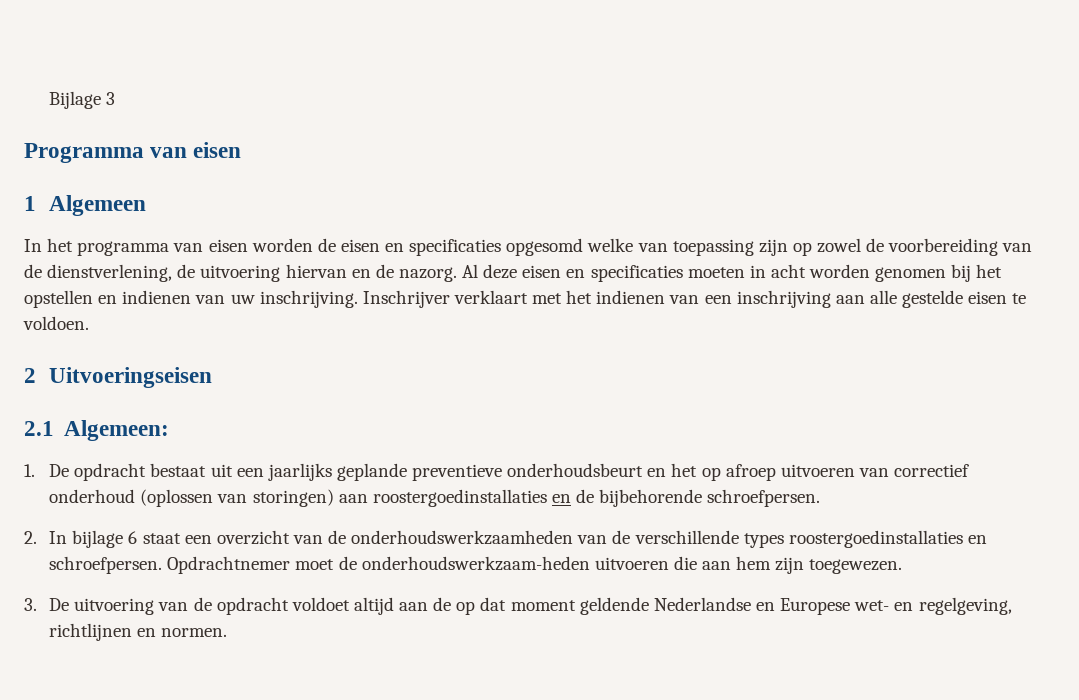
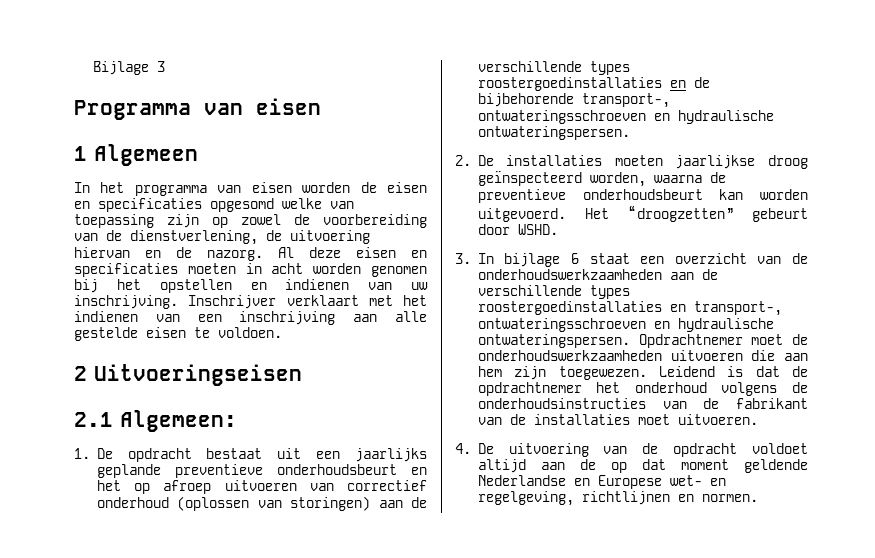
- 1. De opdracht bestaat uit een jaarlijks geplande preventieve onderhoudsbeurt en het op afroep uitvoeren van correctief onderhoud (oplossen van storingen) aan roostergoedinstallaties en de bijbehorende schroefpersen.
- 2. In bijlage 6 staat een overzicht van de onderhoudswerkzaamheden van de verschillende types roostergoedinstallaties en schroefpersen.
+ 1. De opdracht bestaat uit een jaarlijks geplande preventieve onderhoudsbeurt en het op afroep uitvoeren van correctief onderhoud (oplossen van storingen) aan de verschillende types roostergoedinstallaties en de bijbehorende transport-, ontwateringsschroeven en hydraulische ontwateringspersen.
+ 2. De installaties moeten jaarlijkse droog geïnspecteerd worden, waarna de preventieve onderhoudsbeurt kan worden uitgevoerd. Het “droogzetten” gebeurt door WSHD.
+ 3. In bijlage 6 staat een overzicht van de onderhoudswerkzaamheden aan de verschillende types roostergoedinstallaties en transport-, ontwateringsschroeven en hydraulische ontwateringspersen.
- Opdrachtnemer moet de onderhoudswerkzaam-heden uitvoeren die aan hem zijn toegewezen.
- 3. De uitvoering van de opdracht voldoet altijd aan de op dat moment geldende Nederlandse en Europese wet- en regelgeving, richtlijnen en normen.
+ Opdrachtnemer moet de onderhoudswerkzaamheden uitvoeren die aan hem zijn toegewezen. Leidend is dat de opdrachtnemer het onderhoud volgens de onderhoudsinstructies van de fabrikant van de installaties moet uitvoeren.
+ 4. De uitvoering van de opdracht voldoet altijd aan de op dat moment geldende Nederlandse en Europese wet- en regelgeving, richtlijnen en normen.

